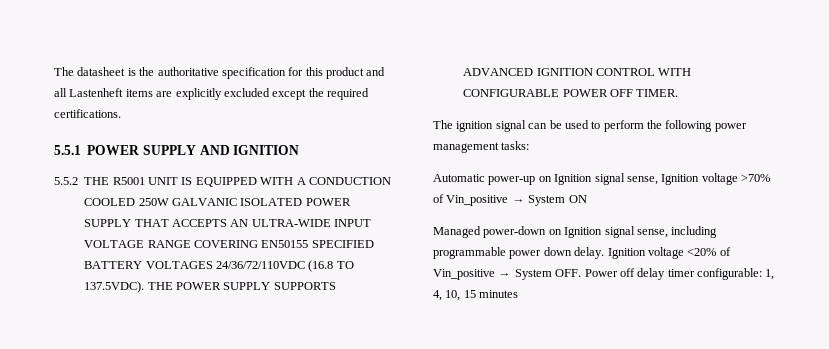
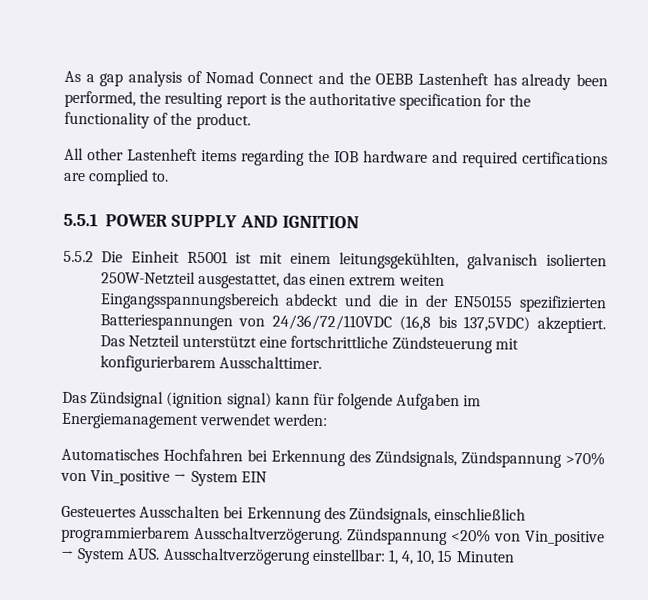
- The datasheet is the authoritative specification for this product and all Lastenheft items are explicitly excluded except the required certifications.
+ As a gap analysis of Nomad Connect and the OEBB Lastenheft has already been performed, the resulting report is the authoritative specification for the functionality of the product.
+ All other Lastenheft items regarding the IOB hardware and required certifications are complied to.
- 5.5.2 THE R5001 UNIT IS EQUIPPED WITH A CONDUCTION COOLED 250W GALVANIC ISOLATED POWER SUPPLY THAT ACCEPTS AN ULTRA-WIDE INPUT VOLTAGE RANGE COVERING EN50155 SPECIFIED BATTERY VOLTAGES 24/36/72/110VDC (16.8 TO 137.5VDC). THE POWER SUPPLY SUPPORTS ADVANCED IGNITION CONTROL WITH CONFIGURABLE POWER OFF TIMER.
- The ignition signal can be used to perform the following power management tasks:
- Automatic power-up on Ignition signal sense, Ignition voltage >70% of Vin_positive → System ON
- Managed power-down on Ignition signal sense, including programmable power down delay. Ignition voltage <20% of Vin_positive → System OFF. Power off delay timer configurable: 1, 4, 10, 15 minutes
+ 5.5.2 Die Einheit R5001 ist mit einem leitungsgekühlten, galvanisch isolierten 250W-Netzteil ausgestattet, das einen extrem weiten Eingangsspannungsbereich abdeckt und die in der EN50155 spezifizierten Batteriespannungen von 24/36/72/110VDC (16,8 bis 137,5VDC) akzeptiert. Das Netzteil unterstützt eine fortschrittliche Zündsteuerung mit konfigurierbarem Ausschalttimer.
+ Das Zündsignal (ignition signal) kann für folgende Aufgaben im Energiemanagement verwendet werden:
+ Automatisches Hochfahren bei Erkennung des Zündsignals, Zündspannung >70% von Vin_positive → System EIN
+ Gesteuertes Ausschalten bei Erkennung des Zündsignals, einschließlich programmierbarem Ausschaltverzögerung. Zündspannung <20% von Vin_positive → System AUS. Ausschaltverzögerung einstellbar: 1, 4, 10, 15 Minuten

